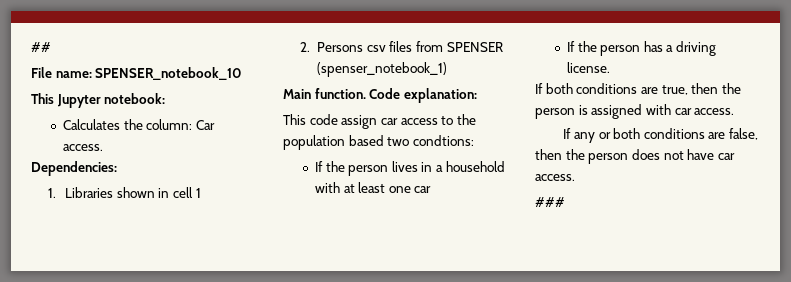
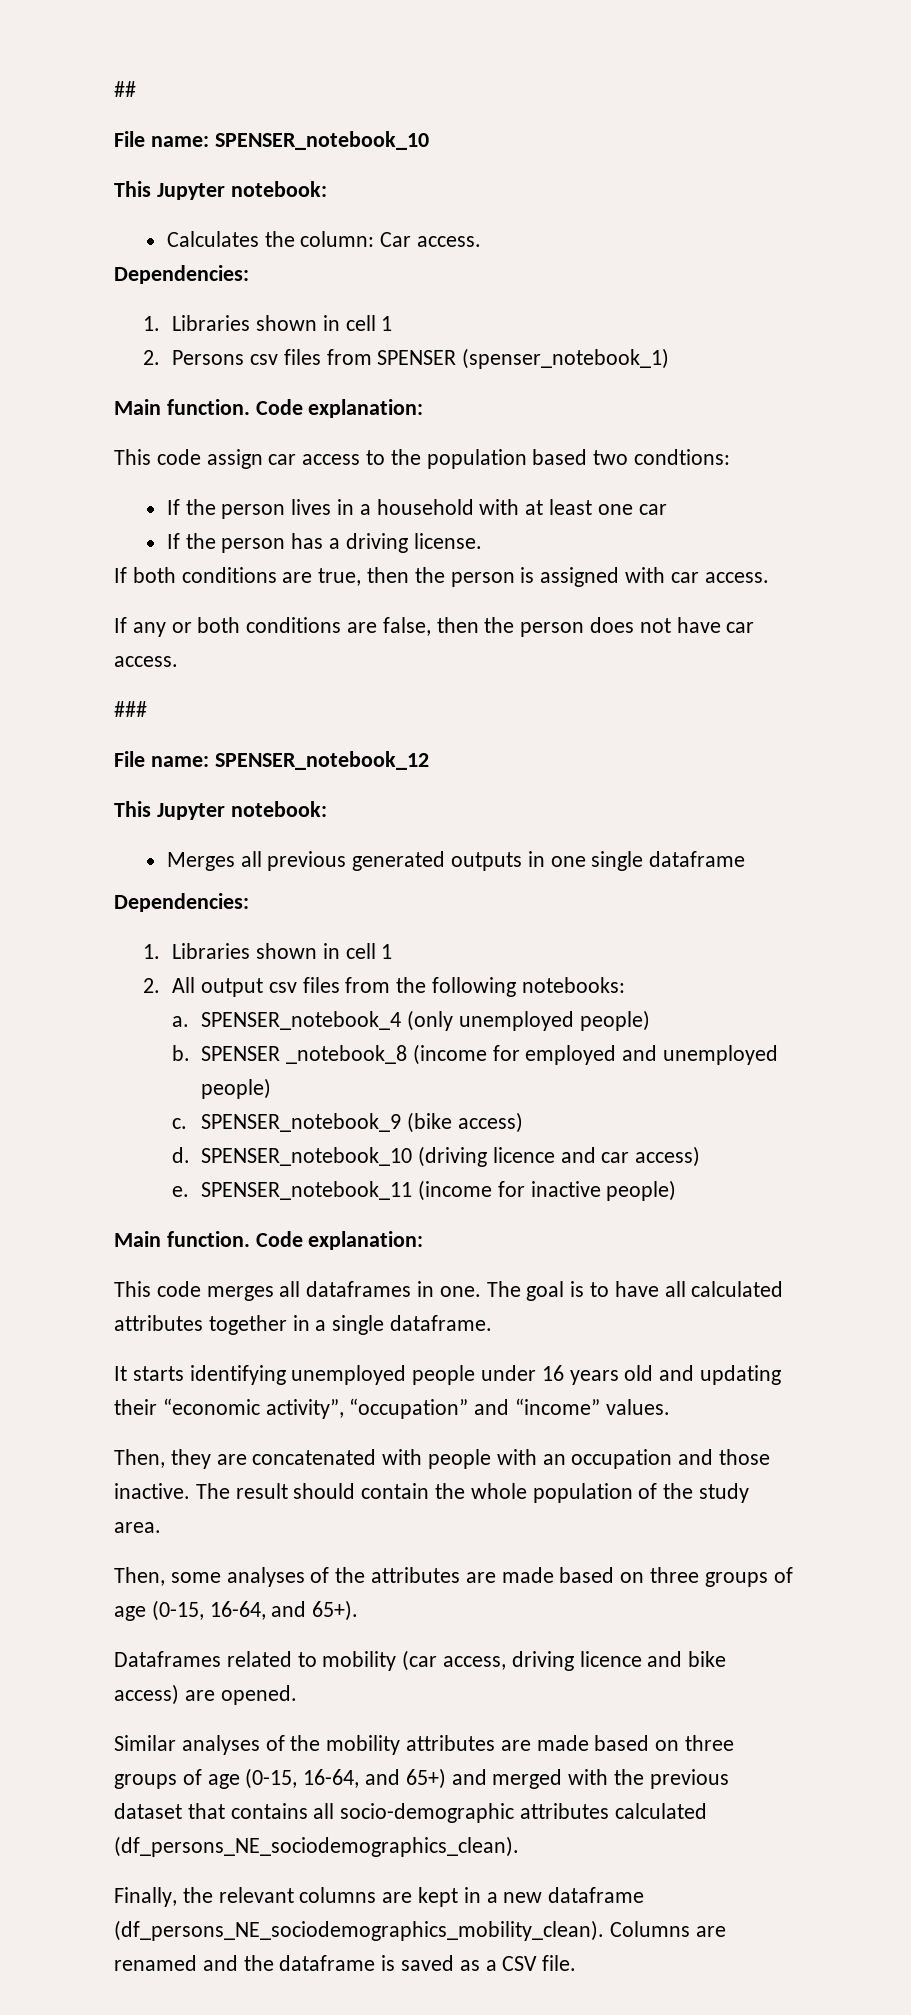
+ File name: SPENSER_notebook_12
+ This Jupyter notebook:
+ Merges all previous generated outputs in one single dataframe
+ Dependencies:
+ 1. Libraries shown in cell 1
+ 2. All output csv files from the following notebooks:
+ a. SPENSER_notebook_4 (only unemployed people)
+ b. SPENSER _notebook_8 (income for employed and unemployed people)
+ c. SPENSER_notebook_9 (bike access)
+ d. SPENSER_notebook_10 (driving licence and car access)
+ e. SPENSER_notebook_11 (income for inactive people)
+ Main function. Code explanation:
+ This code merges all dataframes in one. The goal is to have all calculated attributes together in a single dataframe.
+ It starts identifying unemployed people under 16 years old and updating their “economic activity”, “occupation” and “income” values.
+ Then, they are concatenated with people with an occupation and those inactive. The result should contain the whole population of the study area.
+ Then, some analyses of the attributes are made based on three groups of age (0-15, 16-64, and 65+).
+ Dataframes related to mobility (car access, driving licence and bike access) are opened.
+ Similar analyses of the mobility attributes are made based on three groups of age (0-15, 16-64, and 65+) and merged with the previous dataset that contains all socio-demographic attributes calculated (df_persons_NE_sociodemographics_clean).
+ Finally, the relevant columns are kept in a new dataframe (df_persons_NE_sociodemographics_mobility_clean). Columns are renamed and the dataframe is saved as a CSV file.

